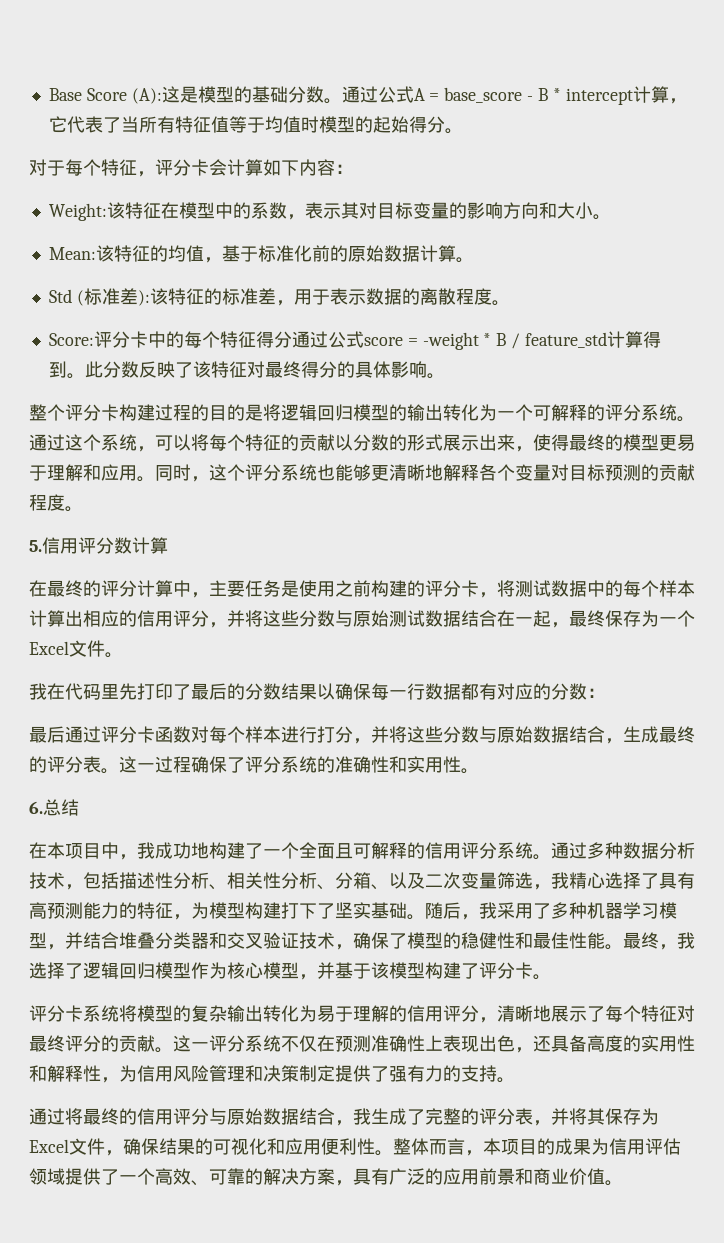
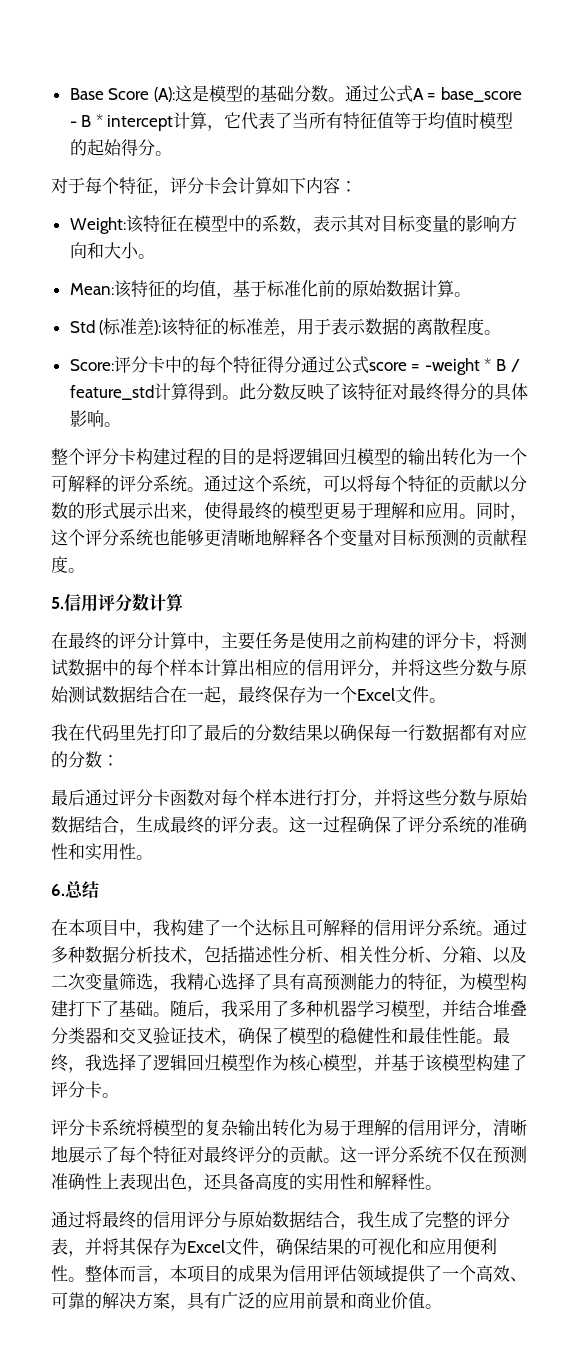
- 在本项目中，我成功地构建了一个全面且可解释的信用评分系统。
+ 在本项目中，我构建了一个达标且可解释的信用评分系统。
- 通过多种数据分析技术，包括描述性分析、相关性分析、分箱、以及二次变量筛选，我精心选择了具有高预测能力的特征，为模型构建打下了坚实基础。
+ 通过多种数据分析技术，包括描述性分析、相关性分析、分箱、以及二次变量筛选，我精心选择了具有高预测能力的特征，为模型构建打下了基础。
- 这一评分系统不仅在预测准确性上表现出色，还具备高度的实用性和解释性，为信用风险管理和决策制定提供了强有力的支持。
+ 这一评分系统不仅在预测准确性上表现出色，还具备高度的实用性和解释性。

